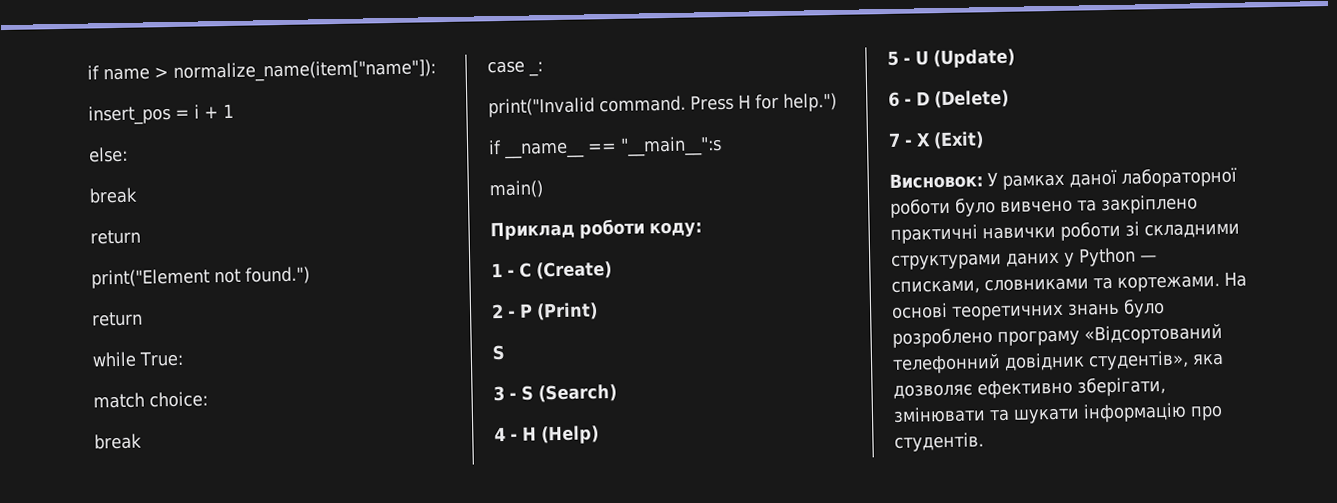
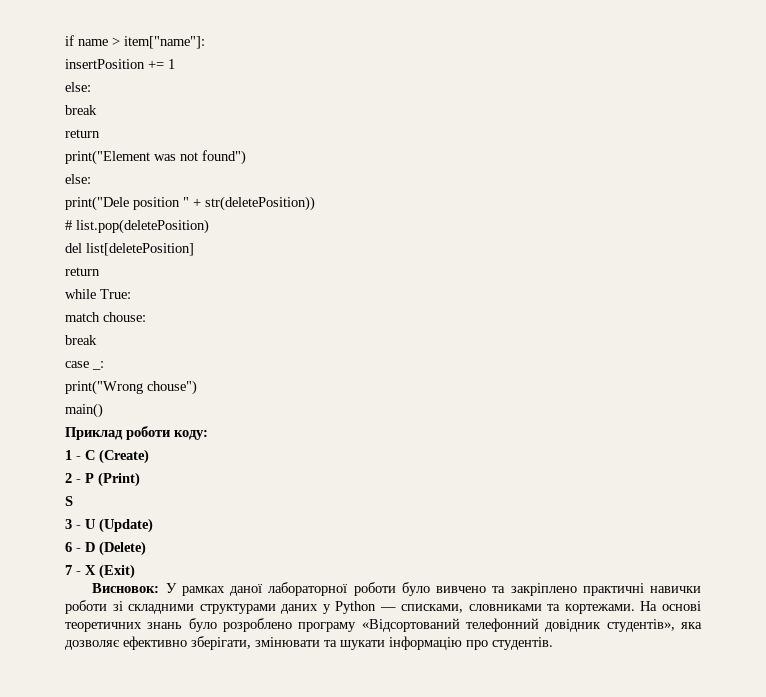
- if name > normalize_name(item["name"]):
- insert_pos = i + 1
+ if name > item["name"]:
+ insertPosition += 1
- print("Element not found.")
+ print("Element was not found")
+ else:
+ print("Dele position " + str(deletePosition))
+ # list.pop(deletePosition)
+ del list[deletePosition]
- match choice:
+ match chouse:
- print("Invalid command. Press H for help.")
- if __name__ == "__main__":s
+ print("Wrong chouse")
- 3 - S (Search)
- 4 - H (Help)
- 5 - U (Update)
+ 3 - U (Update)

